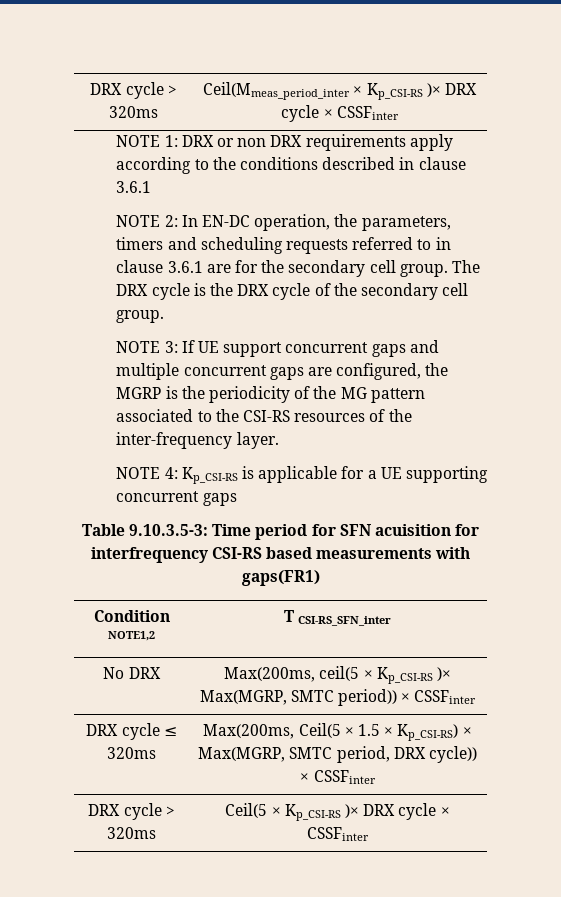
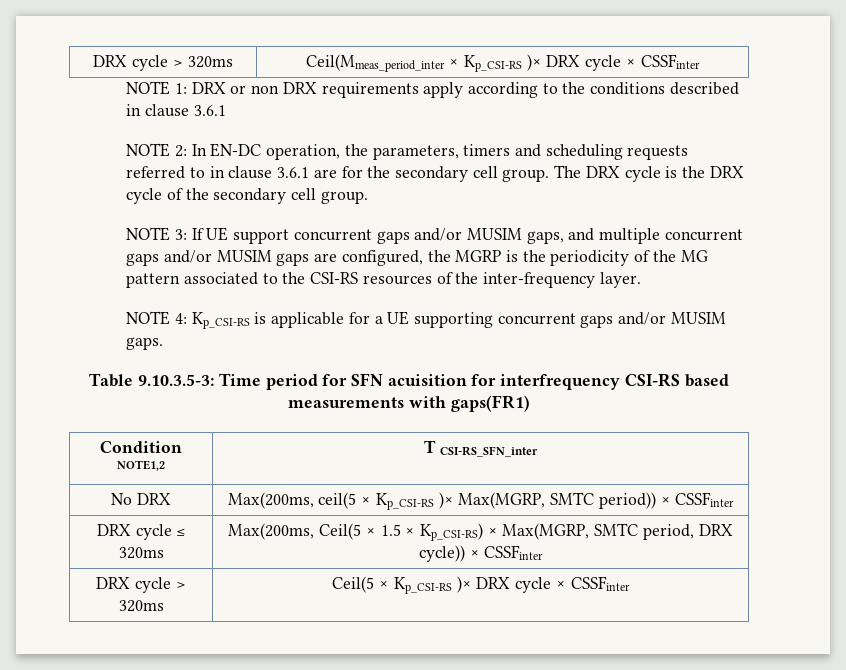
- NOTE 3: If UE support concurrent gaps and multiple concurrent gaps are configured, the MGRP is the periodicity of the MG pattern associated to the CSI-RS resources of the inter-frequency layer.
+ NOTE 3: If UE support concurrent gaps and/or MUSIM gaps, and multiple concurrent gaps and/or MUSIM gaps are configured, the MGRP is the periodicity of the MG pattern associated to the CSI-RS resources of the inter-frequency layer.
- NOTE 4: Kp_CSI-RS is applicable for a UE supporting concurrent gaps
+ NOTE 4: Kp_CSI-RS is applicable for a UE supporting concurrent gaps and/or MUSIM gaps.

